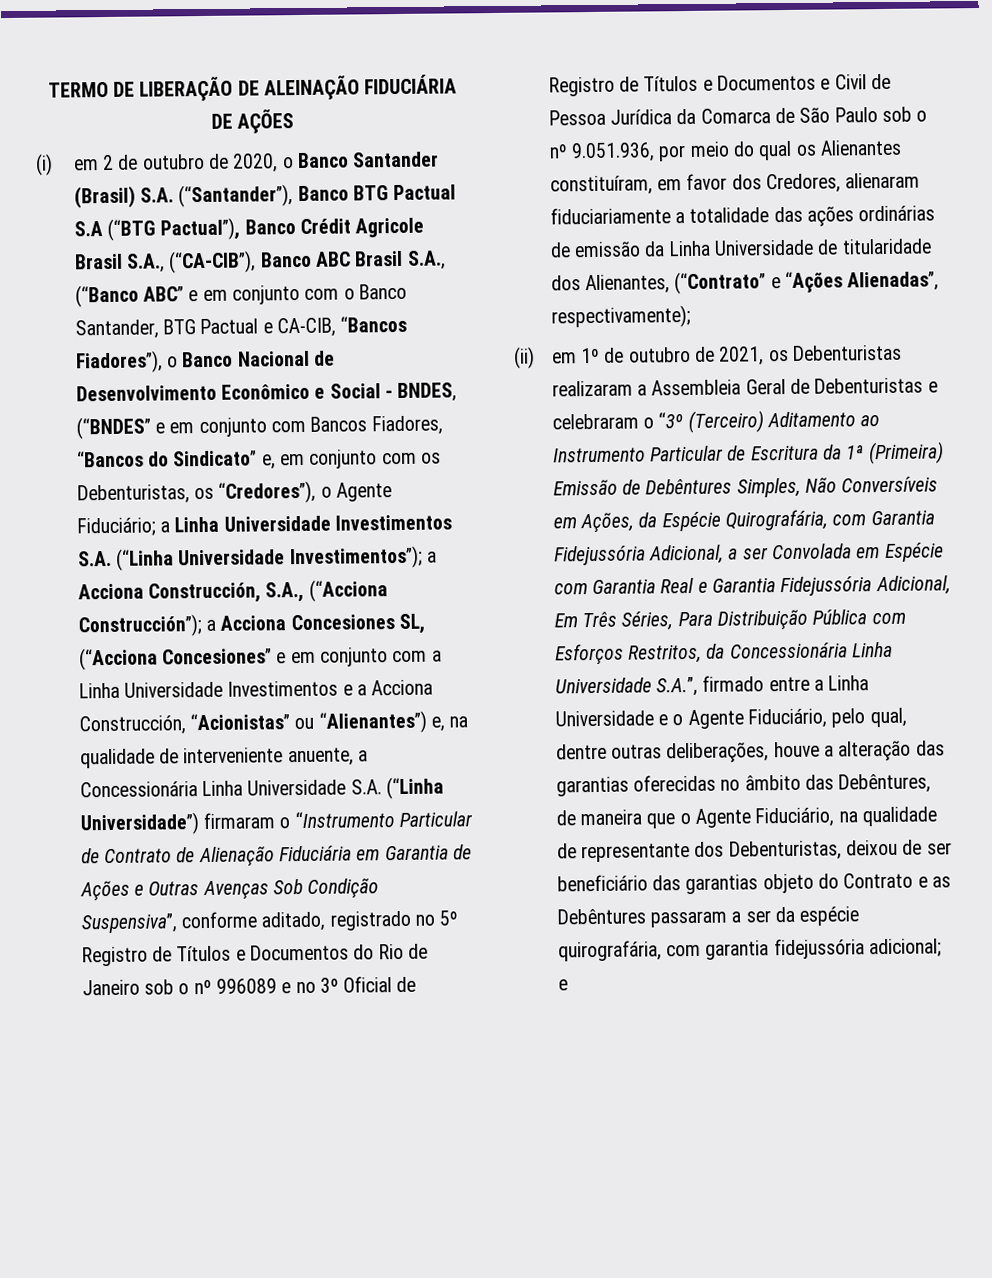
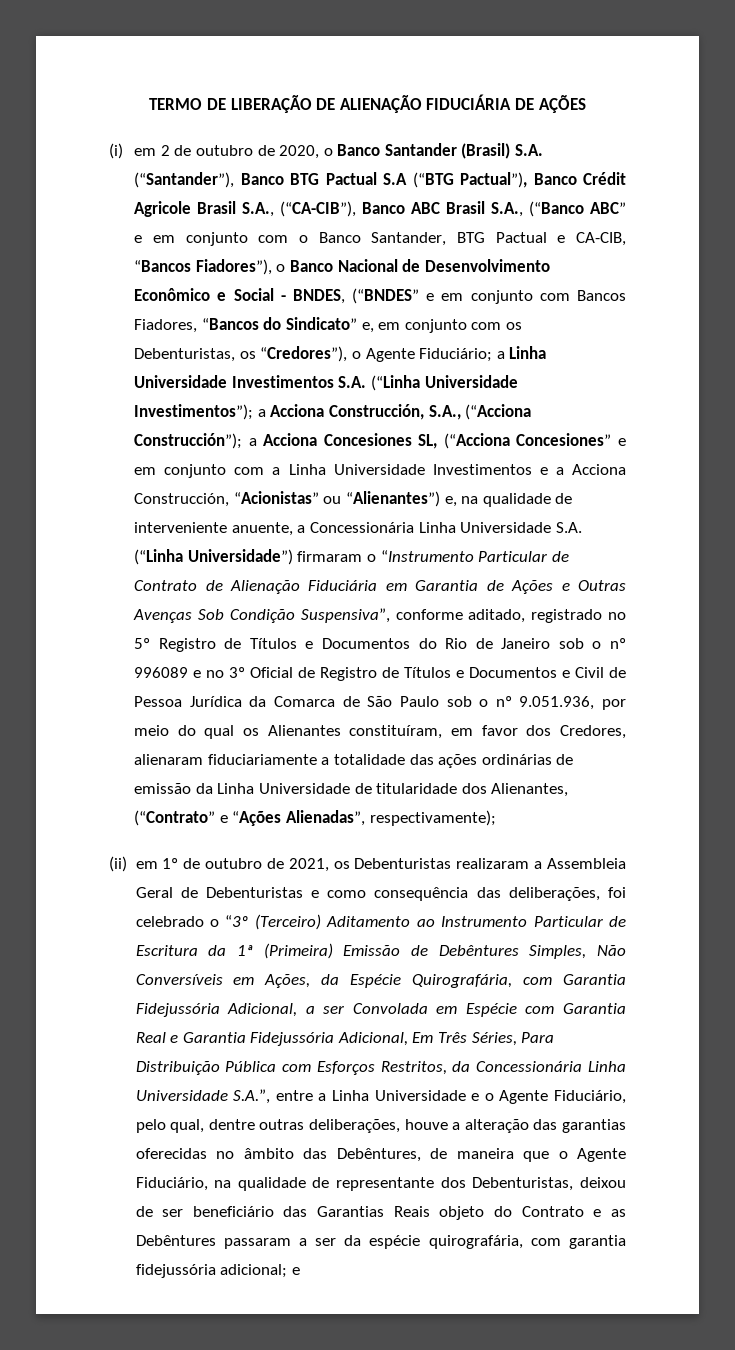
- TERMO DE LIBERAÇÃO DE ALEINAÇÃO FIDUCIÁRIA DE AÇÕES
+ TERMO DE LIBERAÇÃO DE ALIENAÇÃO FIDUCIÁRIA DE AÇÕES
- (ii) em 1º de outubro de 2021, os Debenturistas realizaram a Assembleia Geral de Debenturistas e celebraram o “3º (Terceiro) Aditamento ao Instrumento Particular de Escritura da 1ª (Primeira) Emissão de Debêntures Simples, Não Conversíveis em Ações, da Espécie Quirografária, com Garantia Fidejussória Adicional, a ser Convolada em Espécie com Garantia Real e Garantia Fidejussória Adicional, Em Três Séries, Para Distribuição Pública com Esforços Restritos, da Concessionária Linha Universidade S.A.”, firmado entre a Linha Universidade e o Agente Fiduciário, pelo qual, dentre outras deliberações, houve a alteração das garantias oferecidas no âmbito das Debêntures, de maneira que o Agente Fiduciário, na qualidade de representante dos Debenturistas, deixou de ser beneficiário das garantias objeto do Contrato e as Debêntures passaram a ser da espécie quirografária, com garantia fidejussória adicional;
+ (ii) em 1º de outubro de 2021, os Debenturistas realizaram a Assembleia Geral de Debenturistas e como consequência das deliberações, foi celebrado o “3º (Terceiro) Aditamento ao Instrumento Particular de Escritura da 1ª (Primeira) Emissão de Debêntures Simples, Não Conversíveis em Ações, da Espécie Quirografária, com Garantia Fidejussória Adicional, a ser Convolada em Espécie com Garantia Real e Garantia Fidejussória Adicional, Em Três Séries, Para Distribuição Pública com Esforços Restritos, da Concessionária Linha Universidade S.A.”, entre a Linha Universidade e o Agente Fiduciário, pelo qual, dentre outras deliberações, houve a alteração das garantias oferecidas no âmbito das Debêntures, de maneira que o Agente Fiduciário, na qualidade de representante dos Debenturistas, deixou de ser beneficiário das Garantias Reais objeto do Contrato e as Debêntures passaram a ser da espécie quirografária, com garantia fidejussória adicional;

